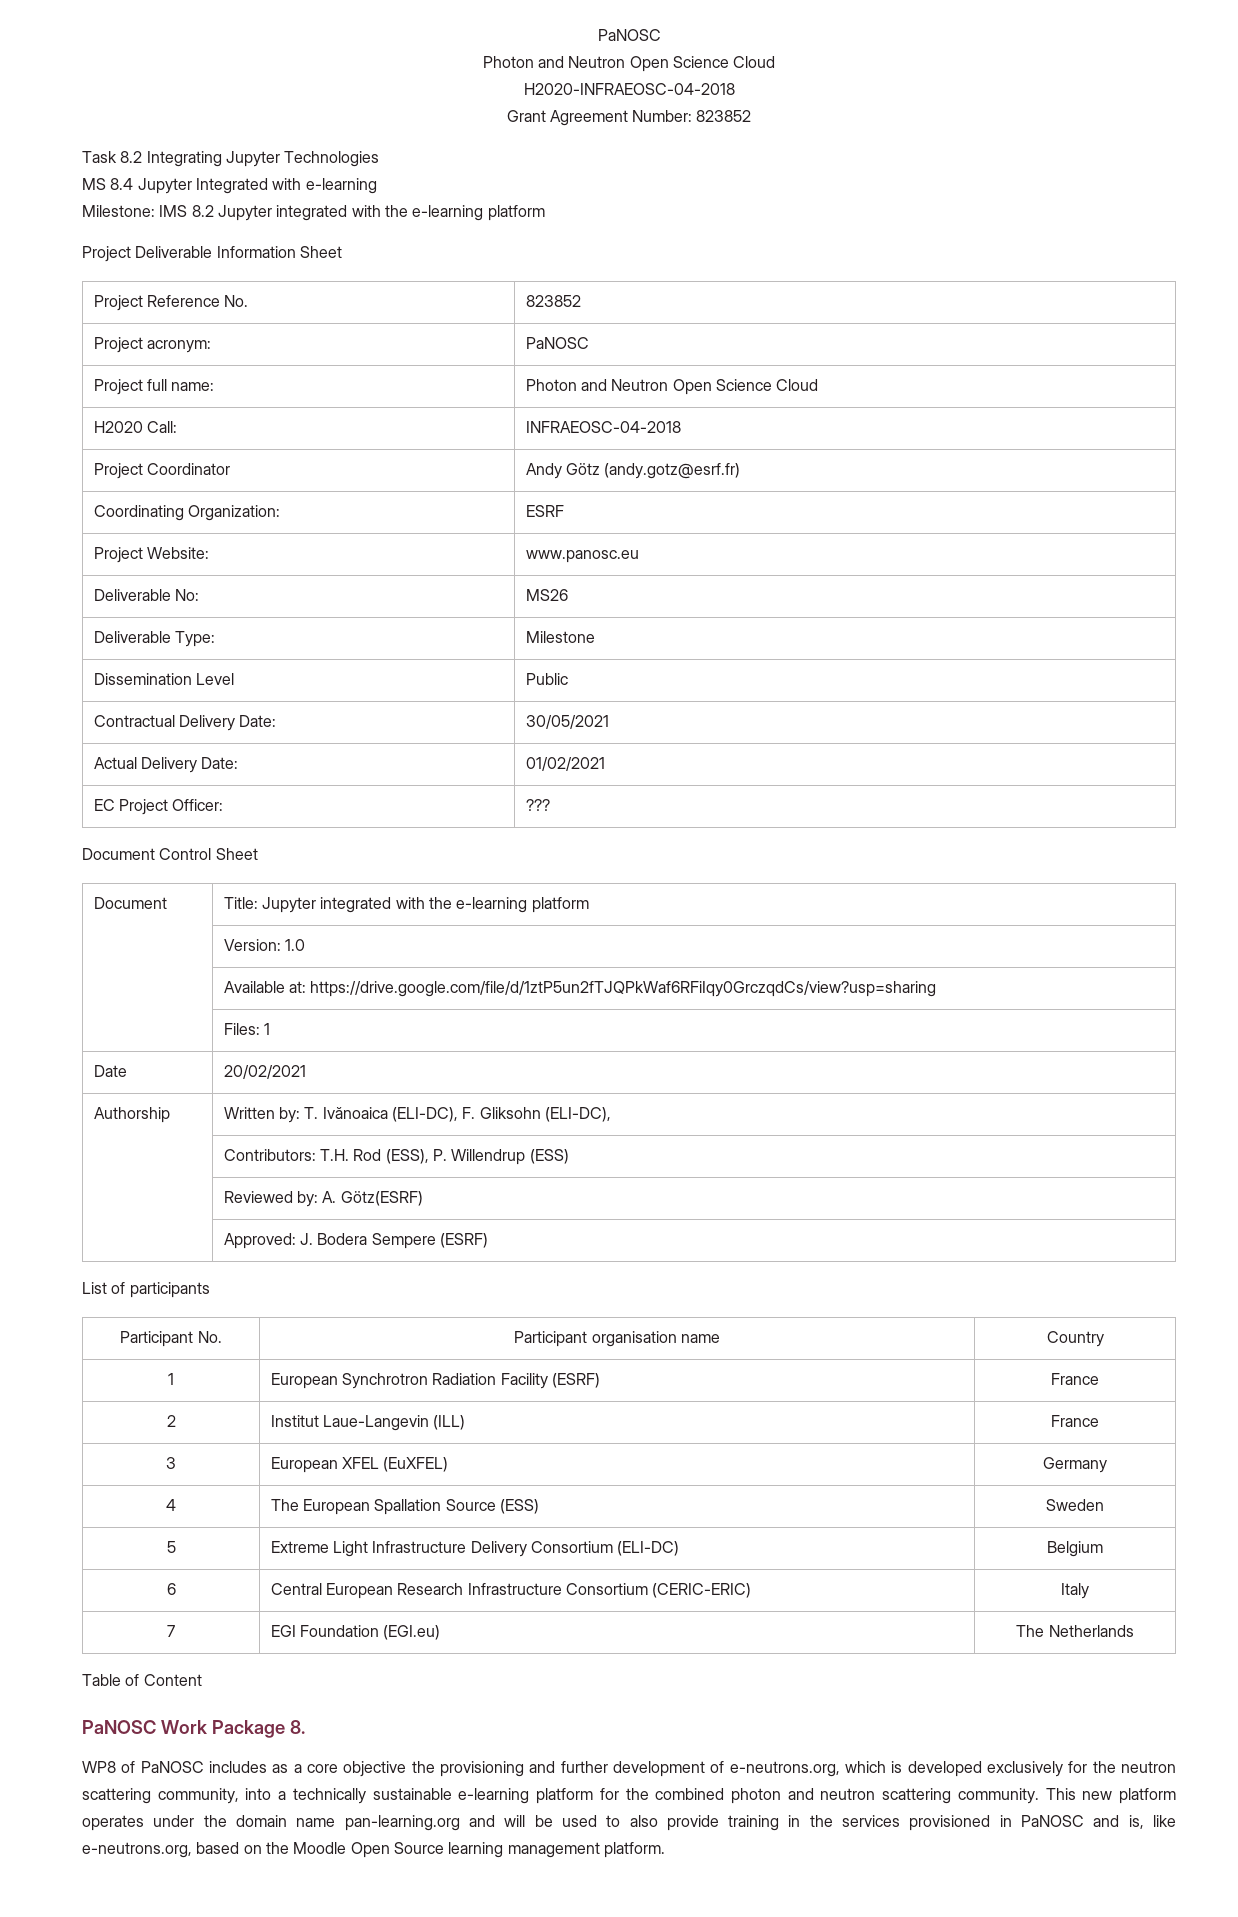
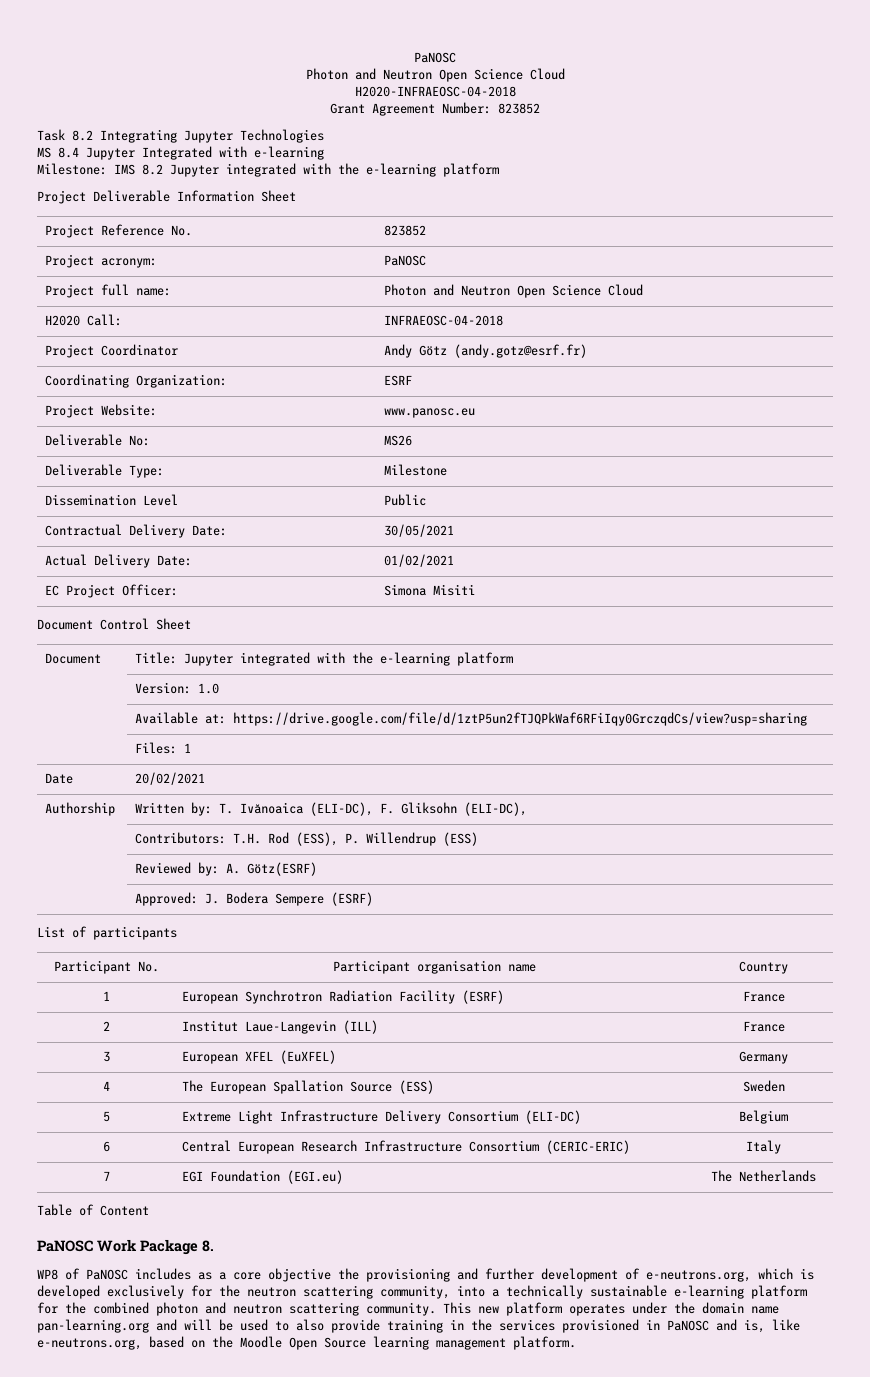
- EC Project Officer: | ???
+ EC Project Officer: | Simona Misiti

